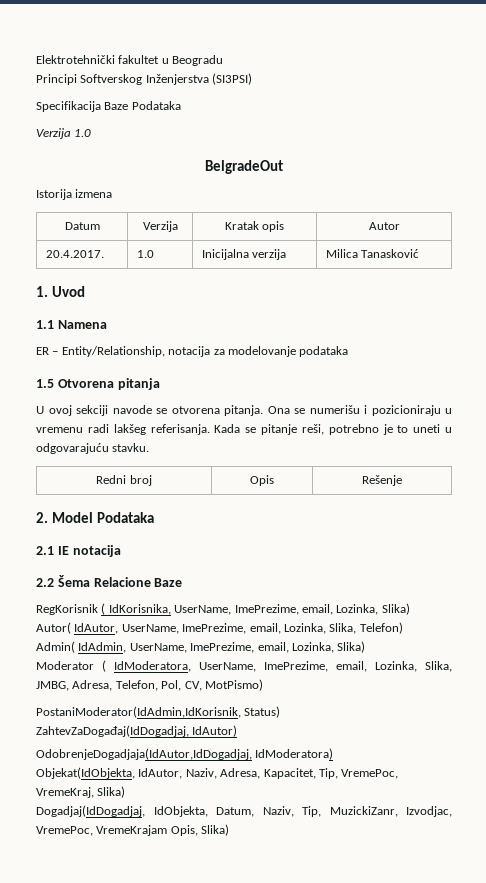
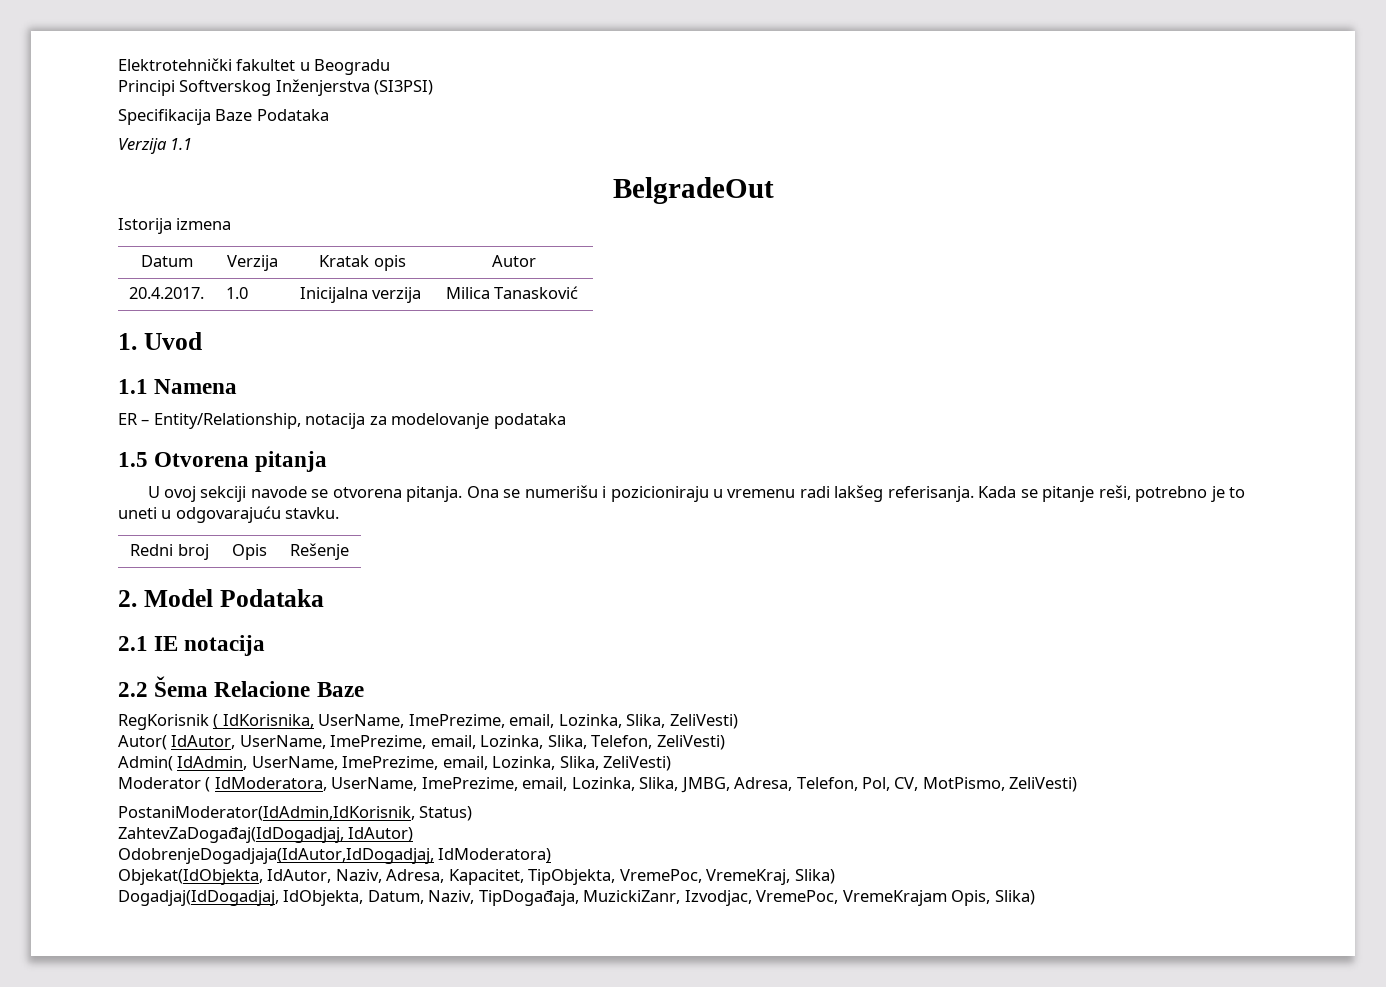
- Verzija 1.0
+ Verzija 1.1
- RegKorisnik ( IdKorisnika, UserName, ImePrezime, email, Lozinka, Slika)
+ RegKorisnik ( IdKorisnika, UserName, ImePrezime, email, Lozinka, Slika, ZeliVesti)
- Autor( IdAutor, UserName, ImePrezime, email, Lozinka, Slika, Telefon)
+ Autor( IdAutor, UserName, ImePrezime, email, Lozinka, Slika, Telefon, ZeliVesti)
- Admin( IdAdmin, UserName, ImePrezime, email, Lozinka, Slika)
+ Admin( IdAdmin, UserName, ImePrezime, email, Lozinka, Slika, ZeliVesti)
- Moderator ( IdModeratora, UserName, ImePrezime, email, Lozinka, Slika, JMBG, Adresa, Telefon, Pol, CV, MotPismo)
+ Moderator ( IdModeratora, UserName, ImePrezime, email, Lozinka, Slika, JMBG, Adresa, Telefon, Pol, CV, MotPismo, ZeliVesti)
- Objekat(IdObjekta, IdAutor, Naziv, Adresa, Kapacitet, Tip, VremePoc, VremeKraj, Slika)
+ Objekat(IdObjekta, IdAutor, Naziv, Adresa, Kapacitet, TipObjekta, VremePoc, VremeKraj, Slika)
- Dogadjaj(IdDogadjaj, IdObjekta, Datum, Naziv, Tip, MuzickiZanr, Izvodjac, VremePoc, VremeKrajam Opis, Slika)
+ Dogadjaj(IdDogadjaj, IdObjekta, Datum, Naziv, TipDogađaja, MuzickiZanr, Izvodjac, VremePoc, VremeKrajam Opis, Slika)

